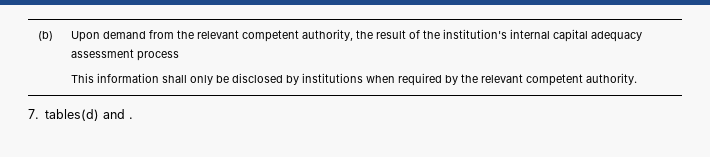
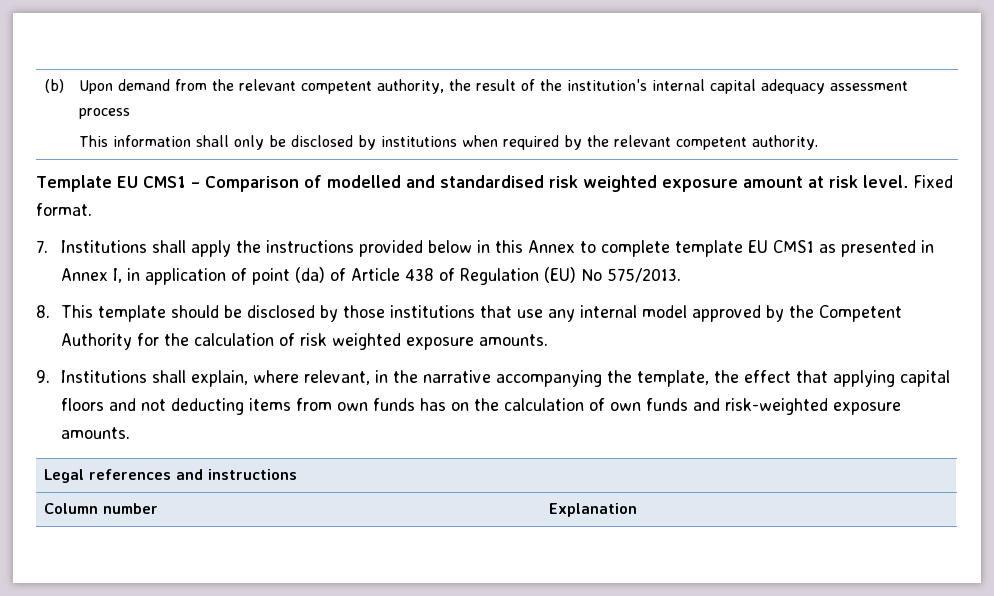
- 7. tables(d) and .
+ Template EU CMS1 – Comparison of modelled and standardised risk weighted exposure amount at risk level. Fixed format.
+ 7. Institutions shall apply the instructions provided below in this Annex to complete template EU CMS1 as presented in Annex I, in application of point (da) of Article 438 of Regulation (EU) No 575/2013.
+ 8. This template should be disclosed by those institutions that use any internal model approved by the Competent Authority for the calculation of risk weighted exposure amounts.
+ 9. Institutions shall explain, where relevant, in the narrative accompanying the template, the effect that applying capital floors and not deducting items from own funds has on the calculation of own funds and risk-weighted exposure amounts.
+ Legal references and instructions
+ Column number | Explanation

